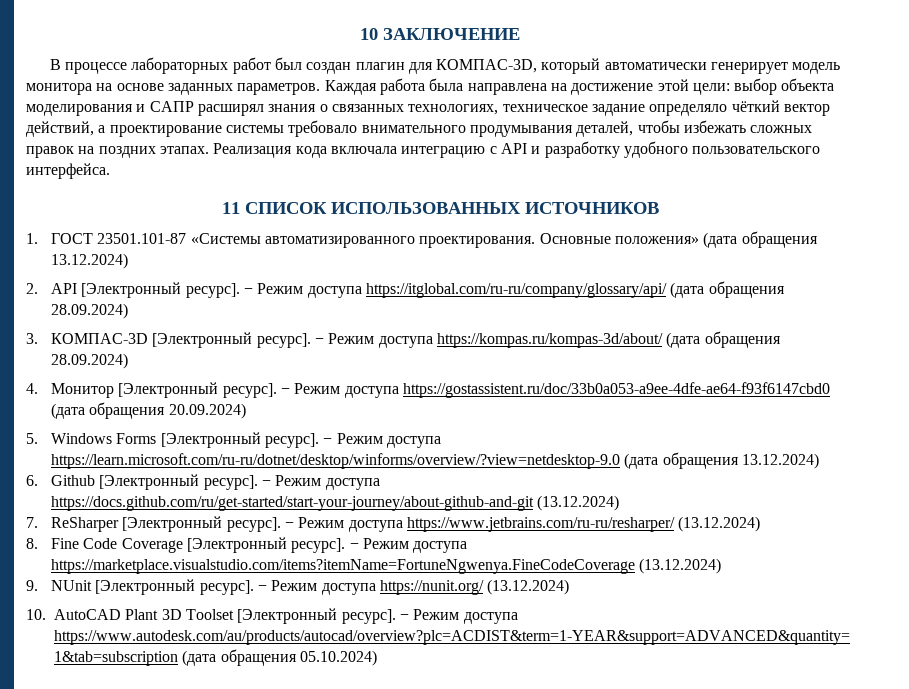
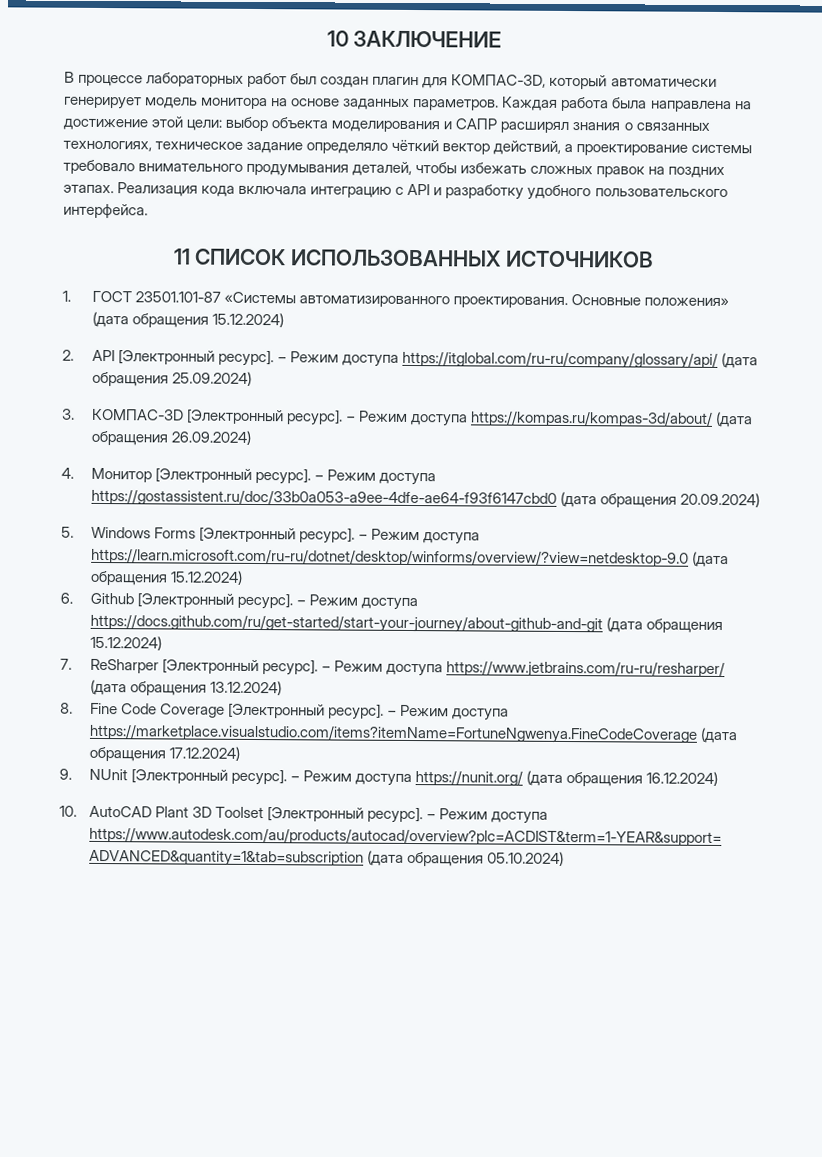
- Основные положения» (дата обращения 13.12.2024)
+ Основные положения» (дата обращения 15.12.2024)
- − Режим доступа https://itglobal.com/ru-ru/company/glossary/api/ (дата обращения 28.09.2024)
+ − Режим доступа https://itglobal.com/ru-ru/company/glossary/api/ (дата обращения 25.09.2024)
- − Режим доступа https://kompas.ru/kompas-3d/about/ (дата обращения 28.09.2024)
+ − Режим доступа https://kompas.ru/kompas-3d/about/ (дата обращения 26.09.2024)
- − Режим доступа https://learn.microsoft.com/ru-ru/dotnet/desktop/winforms/overview/?view=netdesktop-9.0 (дата обращения 13.12.2024)
+ − Режим доступа https://learn.microsoft.com/ru-ru/dotnet/desktop/winforms/overview/?view=netdesktop-9.0 (дата обращения 15.12.2024)
- − Режим доступа https://docs.github.com/ru/get-started/start-your-journey/about-github-and-git (13.12.2024)
+ − Режим доступа https://docs.github.com/ru/get-started/start-your-journey/about-github-and-git (дата обращения 15.12.2024)
- − Режим доступа https://www.jetbrains.com/ru-ru/resharper/ (13.12.2024)
+ − Режим доступа https://www.jetbrains.com/ru-ru/resharper/ (дата обращения 13.12.2024)
- − Режим доступа https://marketplace.visualstudio.com/items?itemName=FortuneNgwenya.FineCodeCoverage (13.12.2024)
+ − Режим доступа https://marketplace.visualstudio.com/items?itemName=FortuneNgwenya.FineCodeCoverage (дата обращения 17.12.2024)
- − Режим доступа https://nunit.org/ (13.12.2024)
+ − Режим доступа https://nunit.org/ (дата обращения 16.12.2024)

